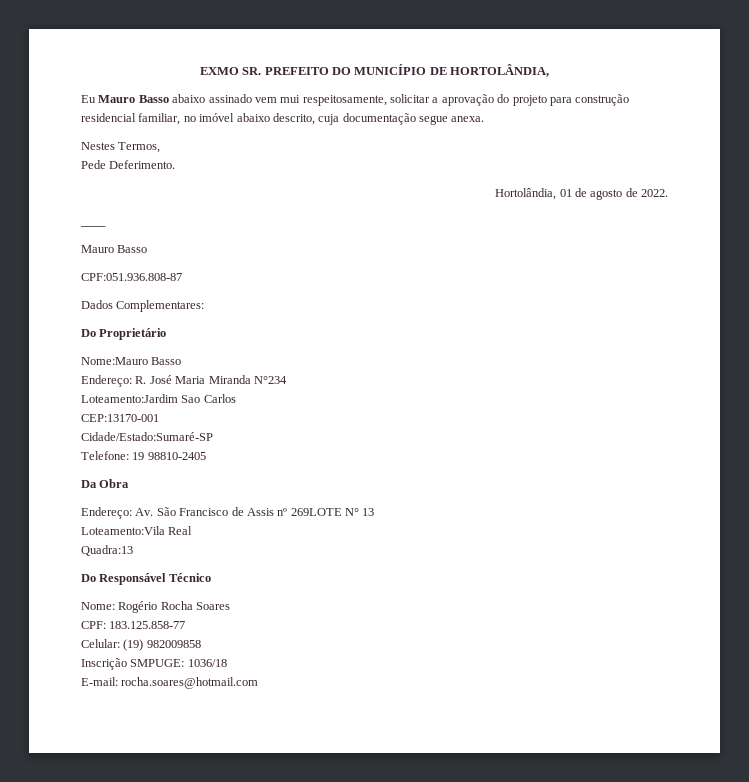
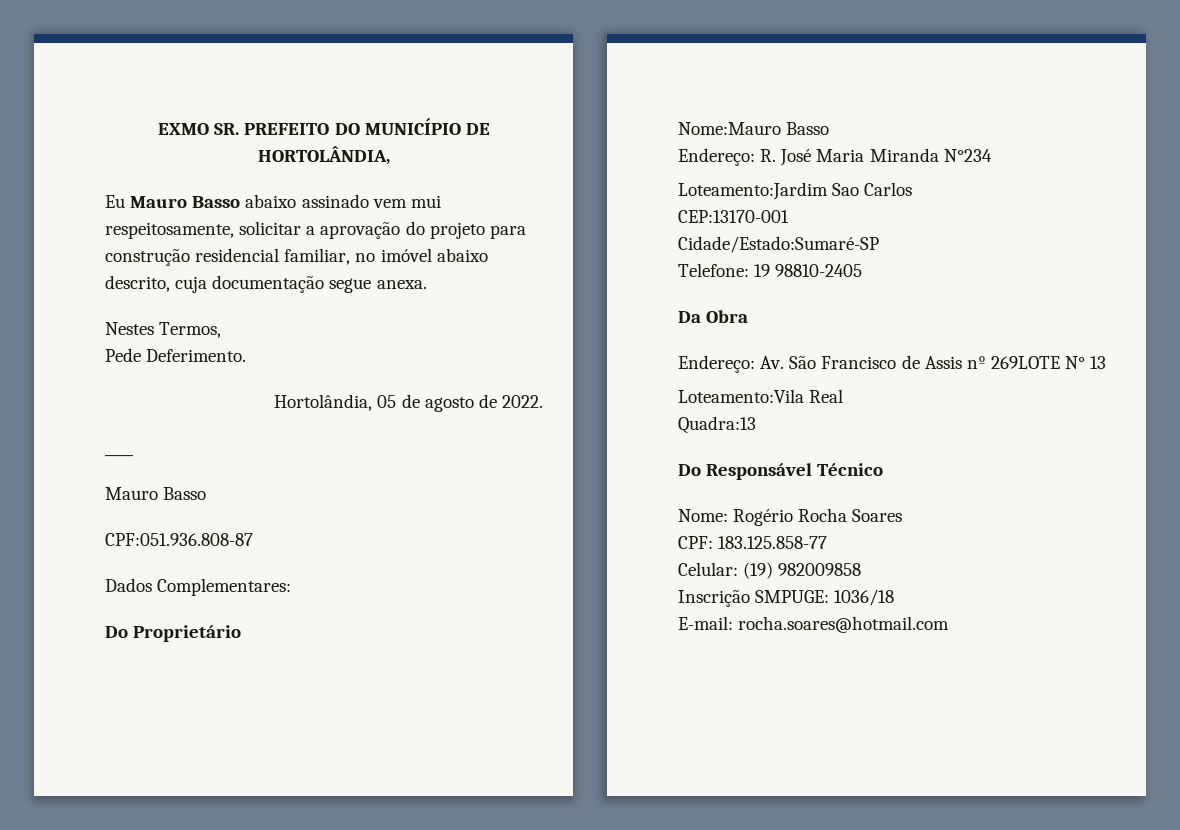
- Hortolândia, 01 de agosto de 2022.
+ Hortolândia, 05 de agosto de 2022.

